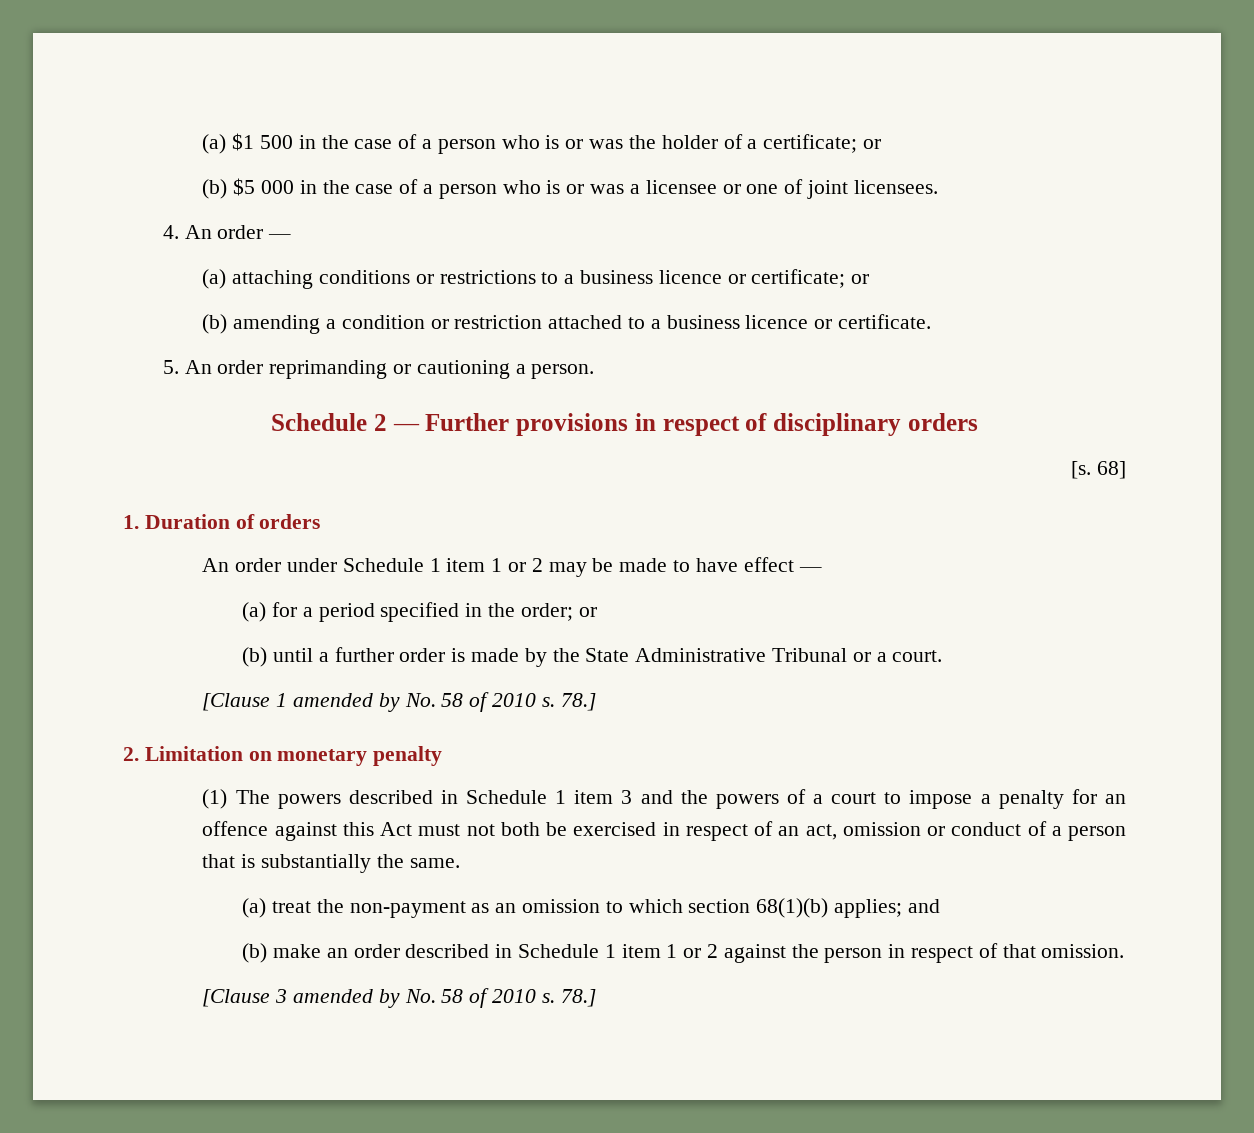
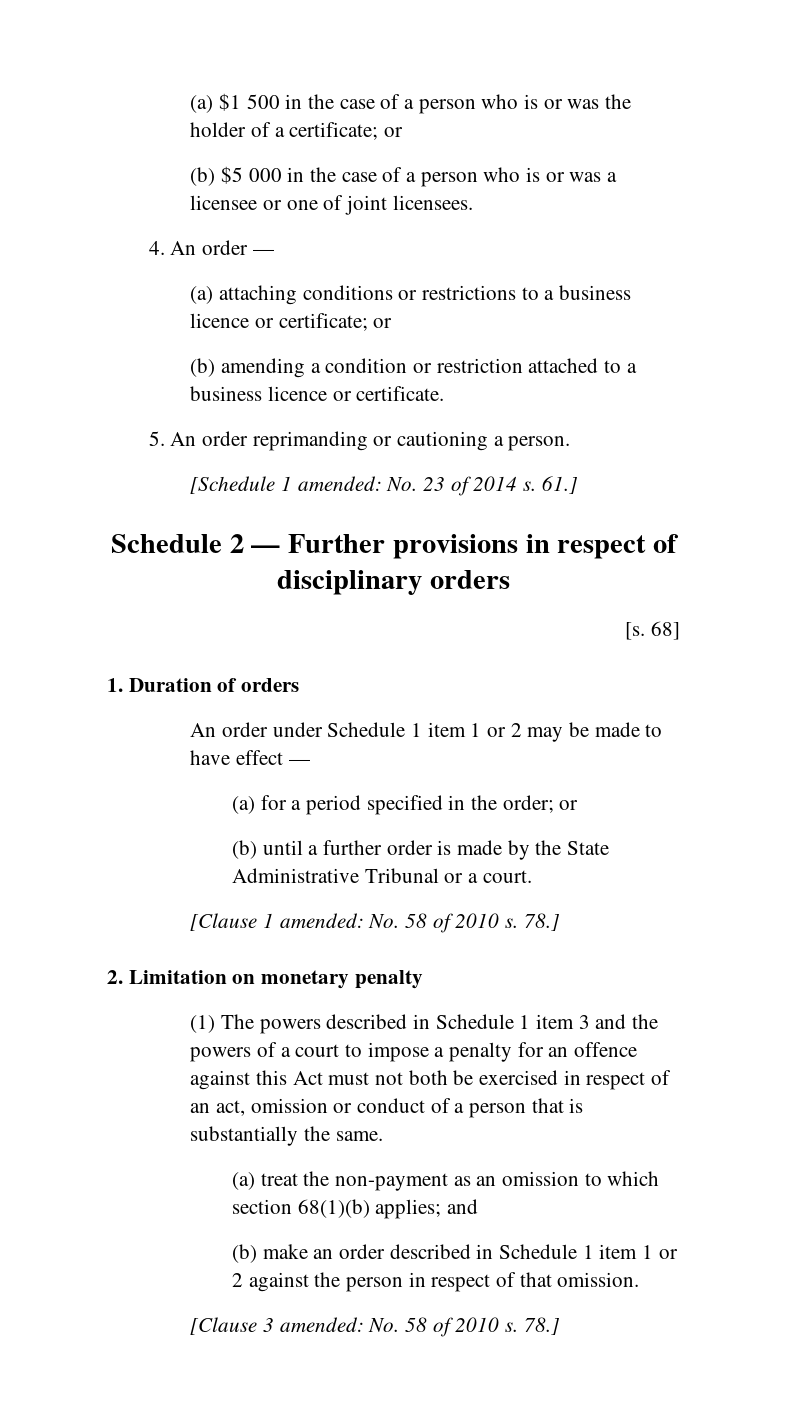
+ [Schedule 1 amended: No. 23 of 2014 s. 61.]
- [Clause 1 amended by No. 58 of 2010 s.
+ [Clause 1 amended: No. 58 of 2010 s.
- [Clause 3 amended by No. 58 of 2010 s.
+ [Clause 3 amended: No. 58 of 2010 s.

